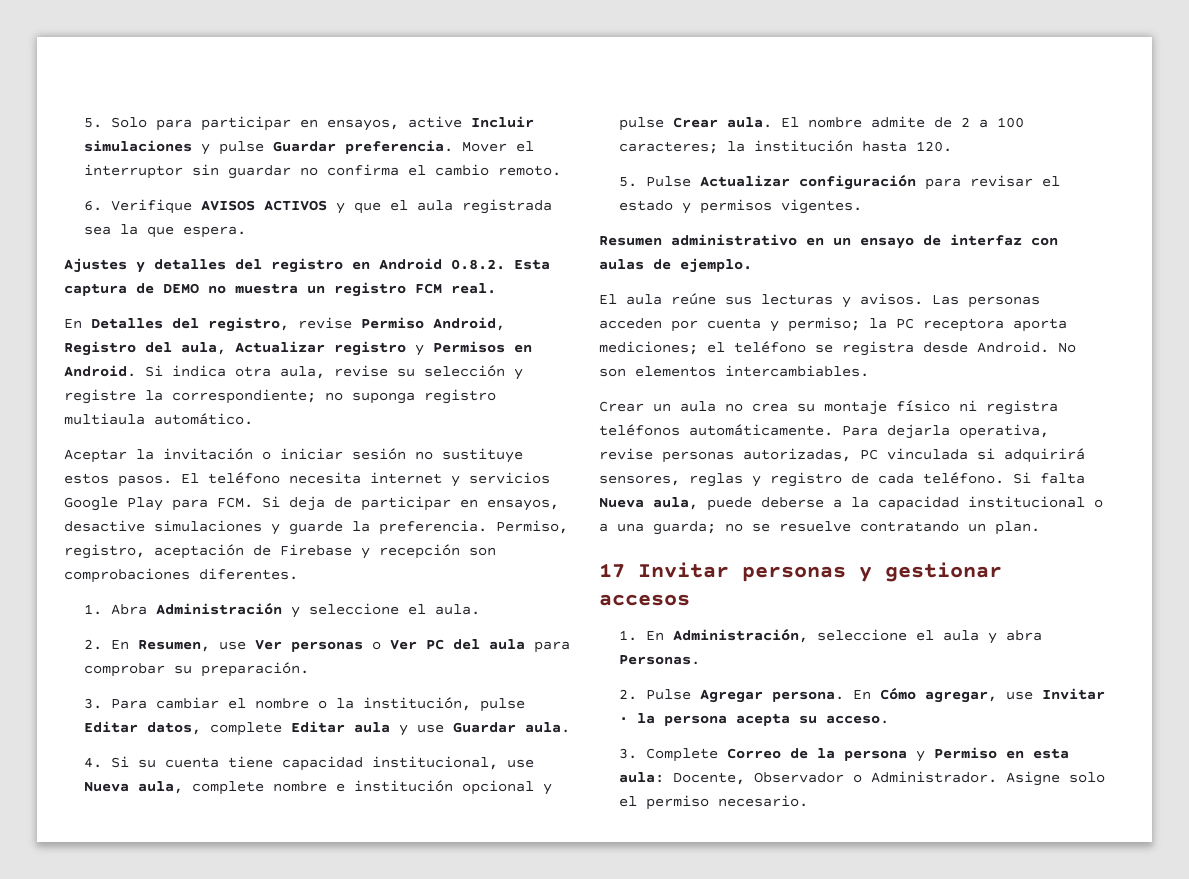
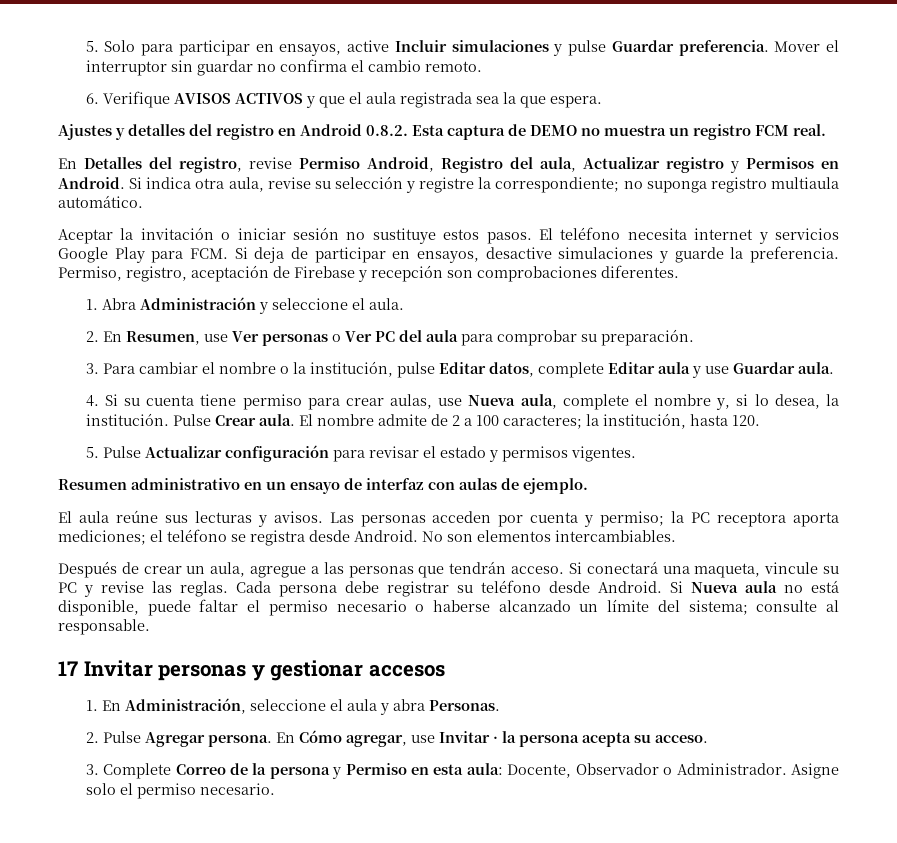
- 4. Si su cuenta tiene capacidad institucional, use Nueva aula, complete nombre e institución opcional y pulse Crear aula.
+ 4. Si su cuenta tiene permiso para crear aulas, use Nueva aula, complete el nombre y, si lo desea, la institución. Pulse Crear aula.
- El nombre admite de 2 a 100 caracteres; la institución hasta 120.
+ El nombre admite de 2 a 100 caracteres; la institución, hasta 120.
- Crear un aula no crea su montaje físico ni registra teléfonos automáticamente. Para dejarla operativa, revise personas autorizadas, PC vinculada si adquirirá sensores, reglas y registro de cada teléfono. Si falta Nueva aula, puede deberse a la capacidad institucional o a una guarda; no se resuelve contratando un plan.
+ Después de crear un aula, agregue a las personas que tendrán acceso. Si conectará una maqueta, vincule su PC y revise las reglas. Cada persona debe registrar su teléfono desde Android. Si Nueva aula no está disponible, puede faltar el permiso necesario o haberse alcanzado un límite del sistema; consulte al responsable.

